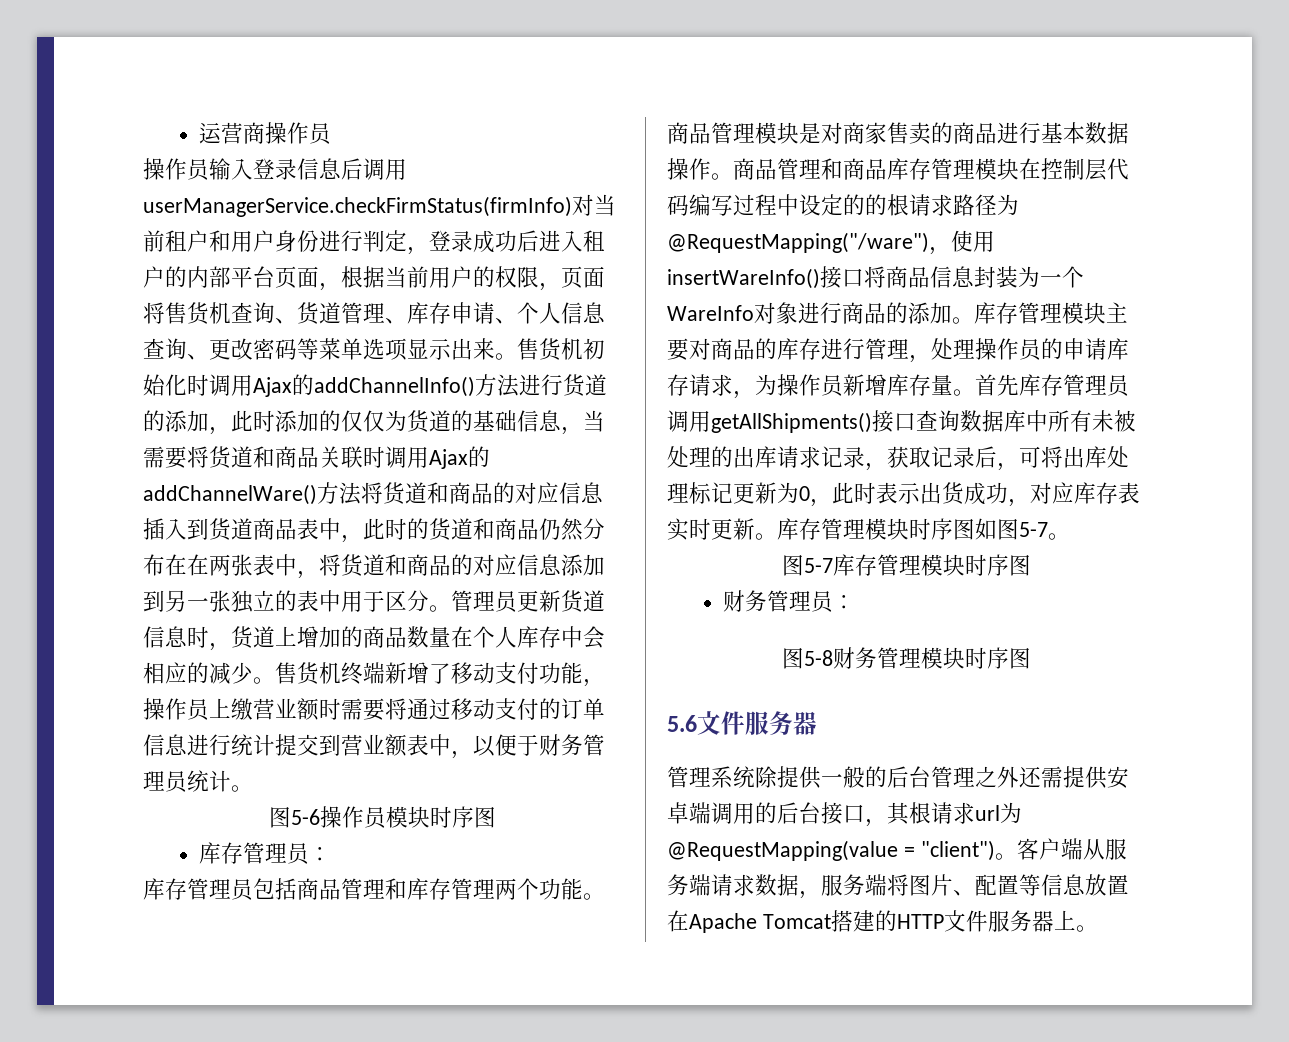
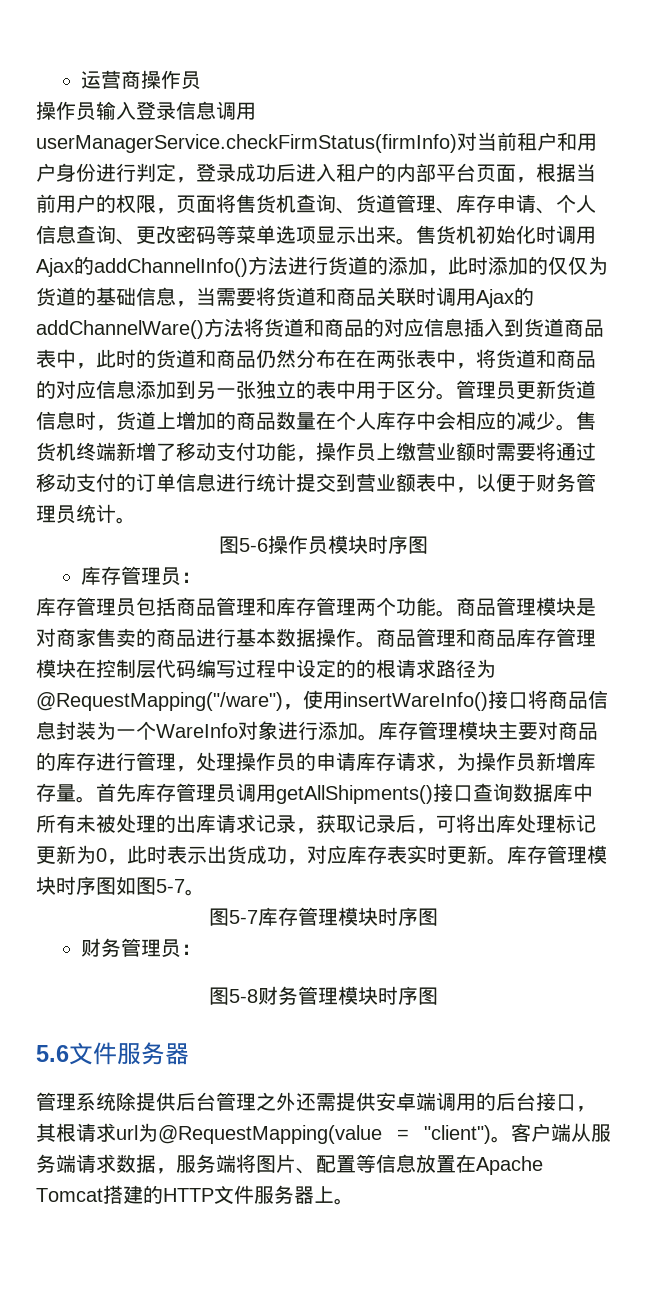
- 操作员输入登录信息后调用userManagerService.checkFirmStatus(firmInfo)对当前租户和用户身份进行判定，登录成功后进入租户的内部平台页面，根据当前用户的权限，页面将售货机查询、货道管理、库存申请、个人信息查询、更改密码等菜单选项显示出来。
+ 操作员输入登录信息调用userManagerService.checkFirmStatus(firmInfo)对当前租户和用户身份进行判定，登录成功后进入租户的内部平台页面，根据当前用户的权限，页面将售货机查询、货道管理、库存申请、个人信息查询、更改密码等菜单选项显示出来。
- 商品管理和商品库存管理模块在控制层代码编写过程中设定的的根请求路径为@RequestMapping("/ware")，使用insertWareInfo()接口将商品信息封装为一个WareInfo对象进行商品的添加。
+ 商品管理和商品库存管理模块在控制层代码编写过程中设定的的根请求路径为@RequestMapping("/ware")，使用insertWareInfo()接口将商品信息封装为一个WareInfo对象进行添加。
- 管理系统除提供一般的后台管理之外还需提供安卓端调用的后台接口，其根请求url为@RequestMapping(value = "client")。
+ 管理系统除提供后台管理之外还需提供安卓端调用的后台接口，其根请求url为@RequestMapping(value = "client")。

